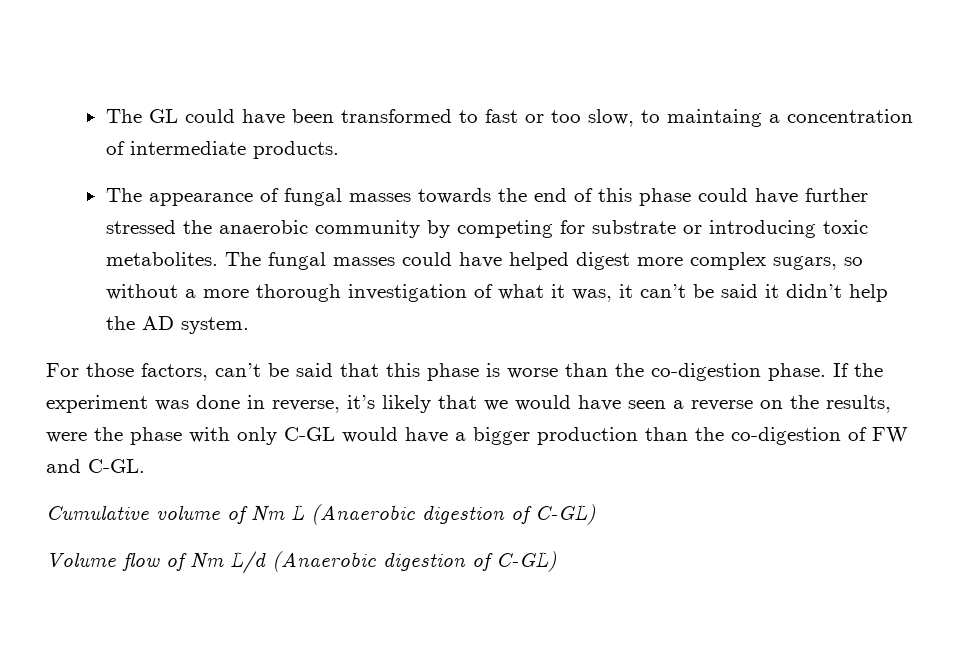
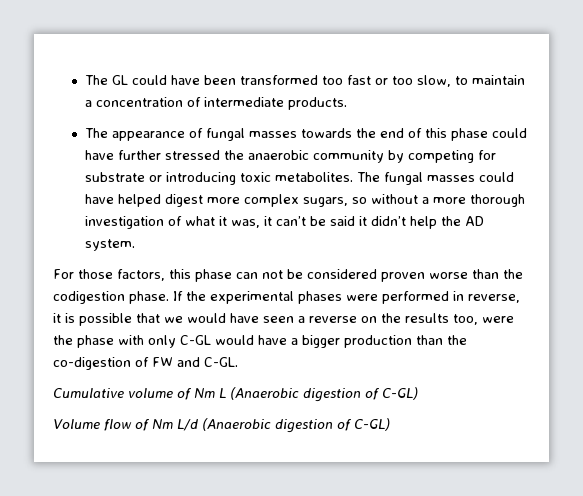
- The GL could have been transformed to fast or too slow, to maintaing a concentration of intermediate products.
+ The GL could have been transformed too fast or too slow, to maintain a concentration of intermediate products.
- For those factors, can’t be said that this phase is worse than the co-digestion phase.
+ For those factors, this phase can not be considered proven worse than the codigestion phase.
- If the experiment was done in reverse, it’s likely that we would have seen a reverse on the results, were the phase with only C-GL would have a bigger production than the co-digestion of FW and C-GL.
+ If the experimental phases were performed in reverse, it is possible that we would have seen a reverse on the results too, were the phase with only C-GL would have a bigger production than the co-digestion of FW and C-GL.

